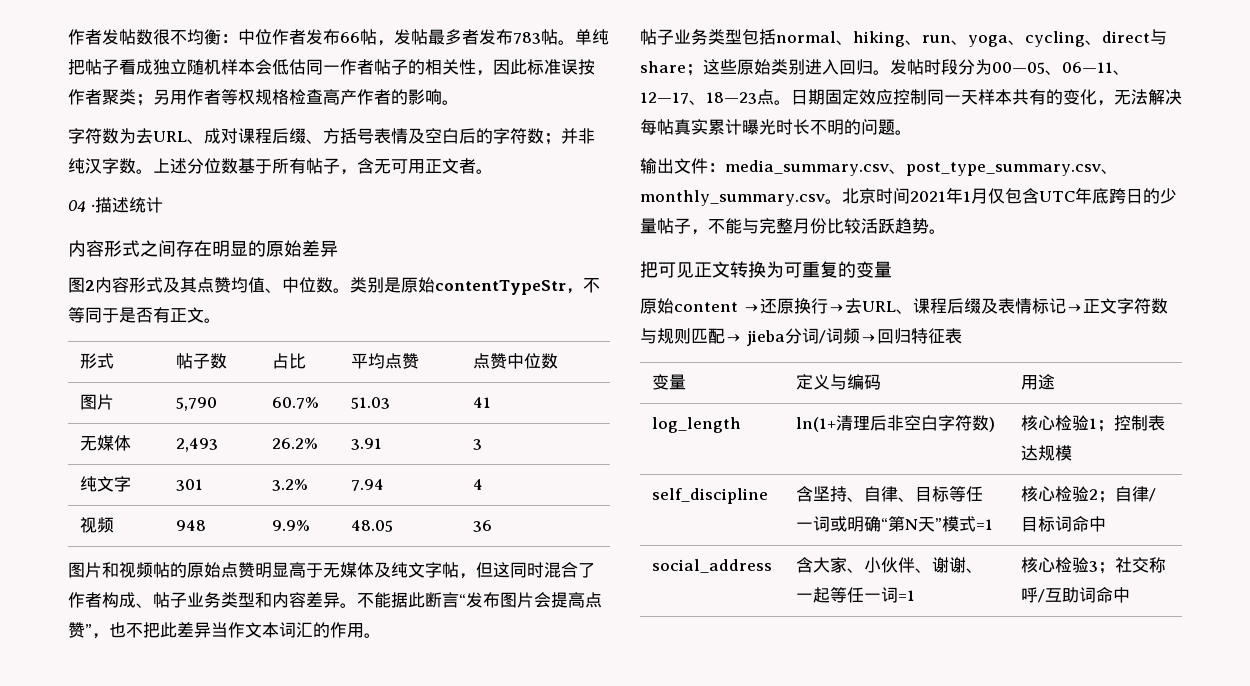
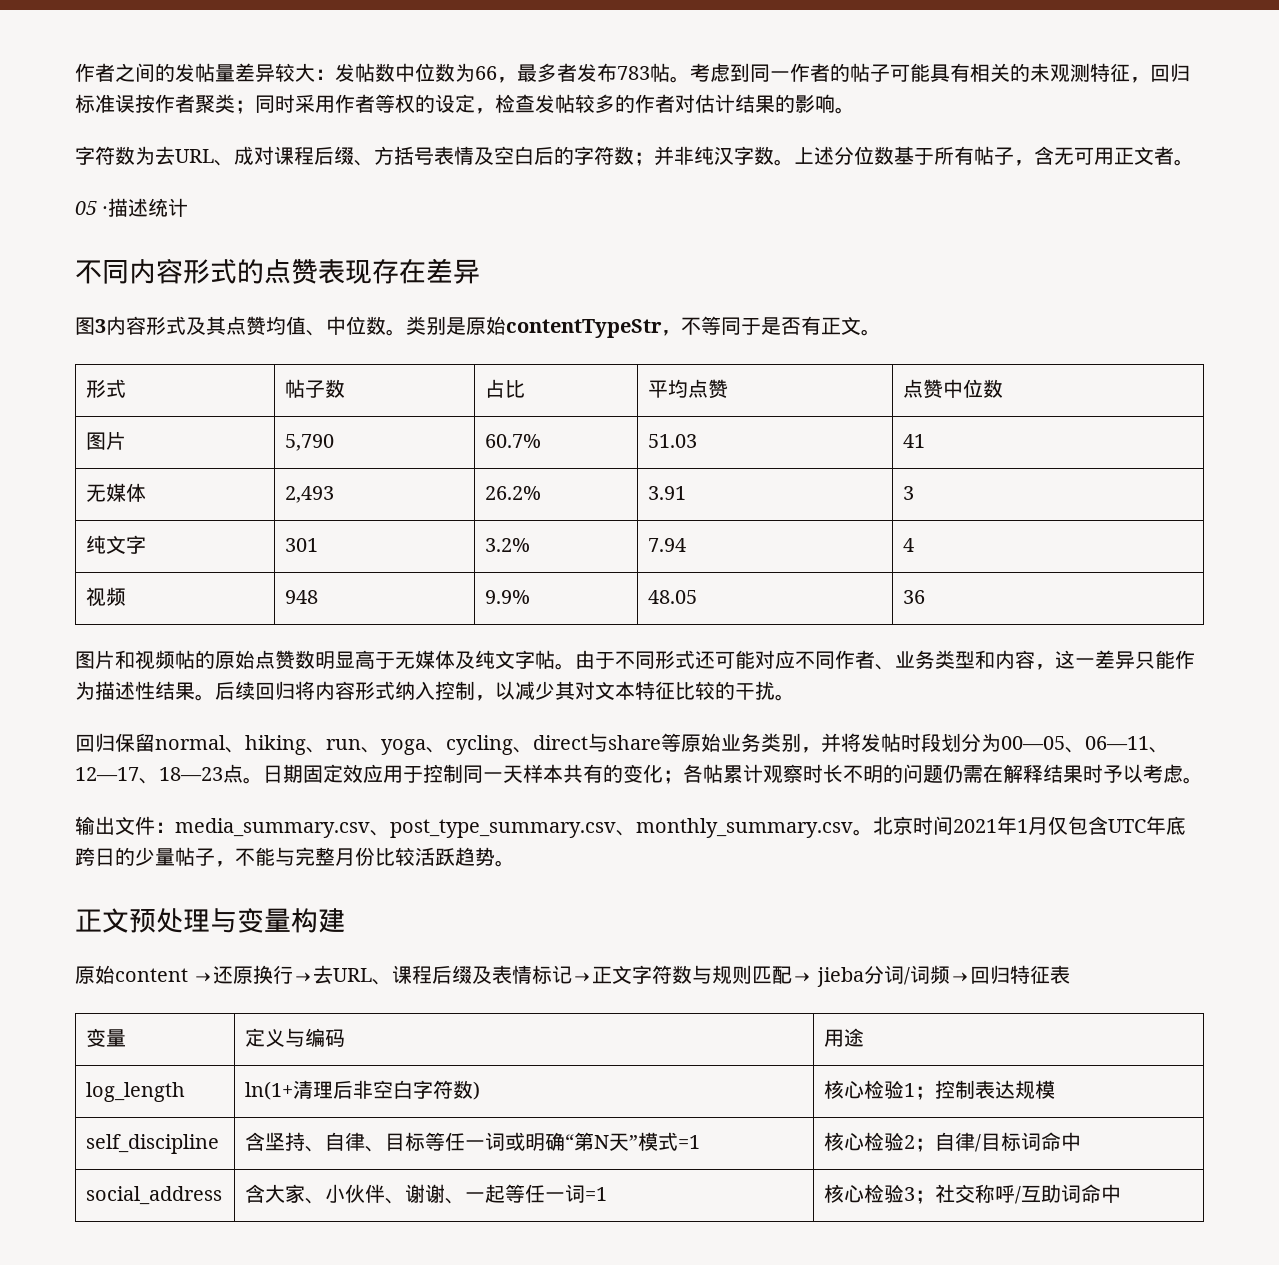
- 作者发帖数很不均衡：中位作者发布66帖，发帖最多者发布783帖。
+ 作者之间的发帖量差异较大：发帖数中位数为66，最多者发布783帖。
- 单纯把帖子看成独立随机样本会低估同一作者帖子的相关性，因此标准误按作者聚类；另用作者等权规格检查高产作者的影响。
+ 考虑到同一作者的帖子可能具有相关的未观测特征，回归标准误按作者聚类；同时采用作者等权的设定，检查发帖较多的作者对估计结果的影响。
- 04 ·描述统计
+ 05 ·描述统计
- 内容形式之间存在明显的原始差异
+ 不同内容形式的点赞表现存在差异
- 图2内容形式及其点赞均值、中位数。
+ 图3内容形式及其点赞均值、中位数。
- 图片和视频帖的原始点赞明显高于无媒体及纯文字帖，但这同时混合了作者构成、帖子业务类型和内容差异。不能据此断言“发布图片会提高点赞”，也不把此差异当作文本词汇的作用。
- 帖子业务类型包括normal、hiking、run、yoga、cycling、direct与share；这些原始类别进入回归。发帖时段分为00—05、06—11、12—17、18—23点。
+ 图片和视频帖的原始点赞数明显高于无媒体及纯文字帖。由于不同形式还可能对应不同作者、业务类型和内容，这一差异只能作为描述性结果。后续回归将内容形式纳入控制，以减少其对文本特征比较的干扰。
+ 回归保留normal、hiking、run、yoga、cycling、direct与share等原始业务类别，并将发帖时段划分为00—05、06—11、12—17、18—23点。
- 日期固定效应控制同一天样本共有的变化，无法解决每帖真实累计曝光时长不明的问题。
+ 日期固定效应用于控制同一天样本共有的变化；各帖累计观察时长不明的问题仍需在解释结果时予以考虑。
- 把可见正文转换为可重复的变量
+ 正文预处理与变量构建

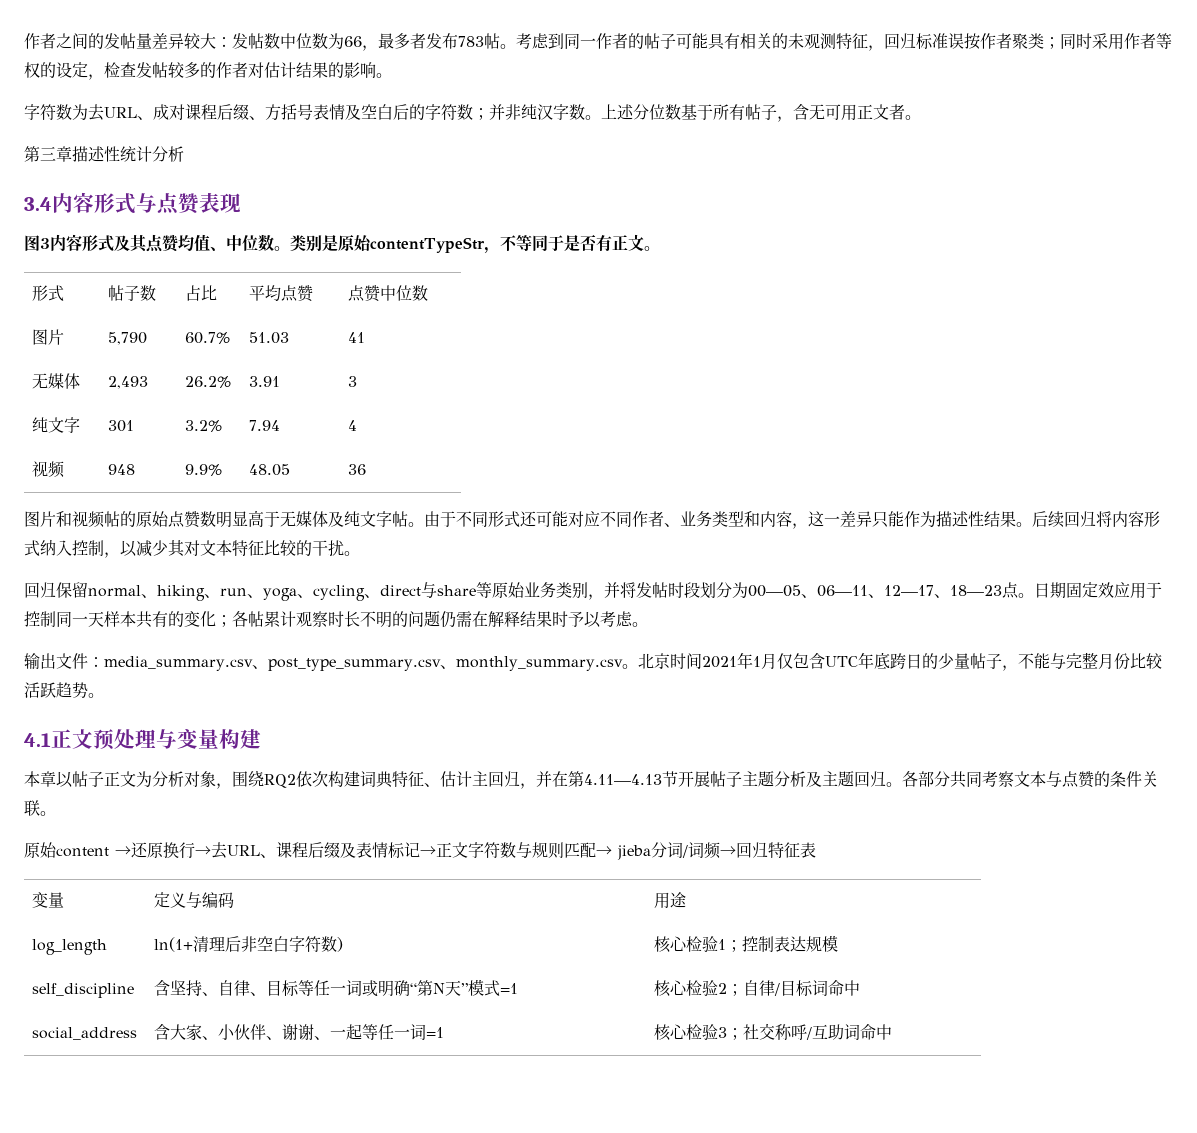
- 05 ·描述统计
- 不同内容形式的点赞表现存在差异
+ 第三章描述性统计分析
+ 3.4内容形式与点赞表现
- 正文预处理与变量构建
+ 4.1正文预处理与变量构建
+ 本章以帖子正文为分析对象，围绕RQ2依次构建词典特征、估计主回归，并在第4.11—4.13节开展帖子主题分析及主题回归。各部分共同考察文本与点赞的条件关联。

